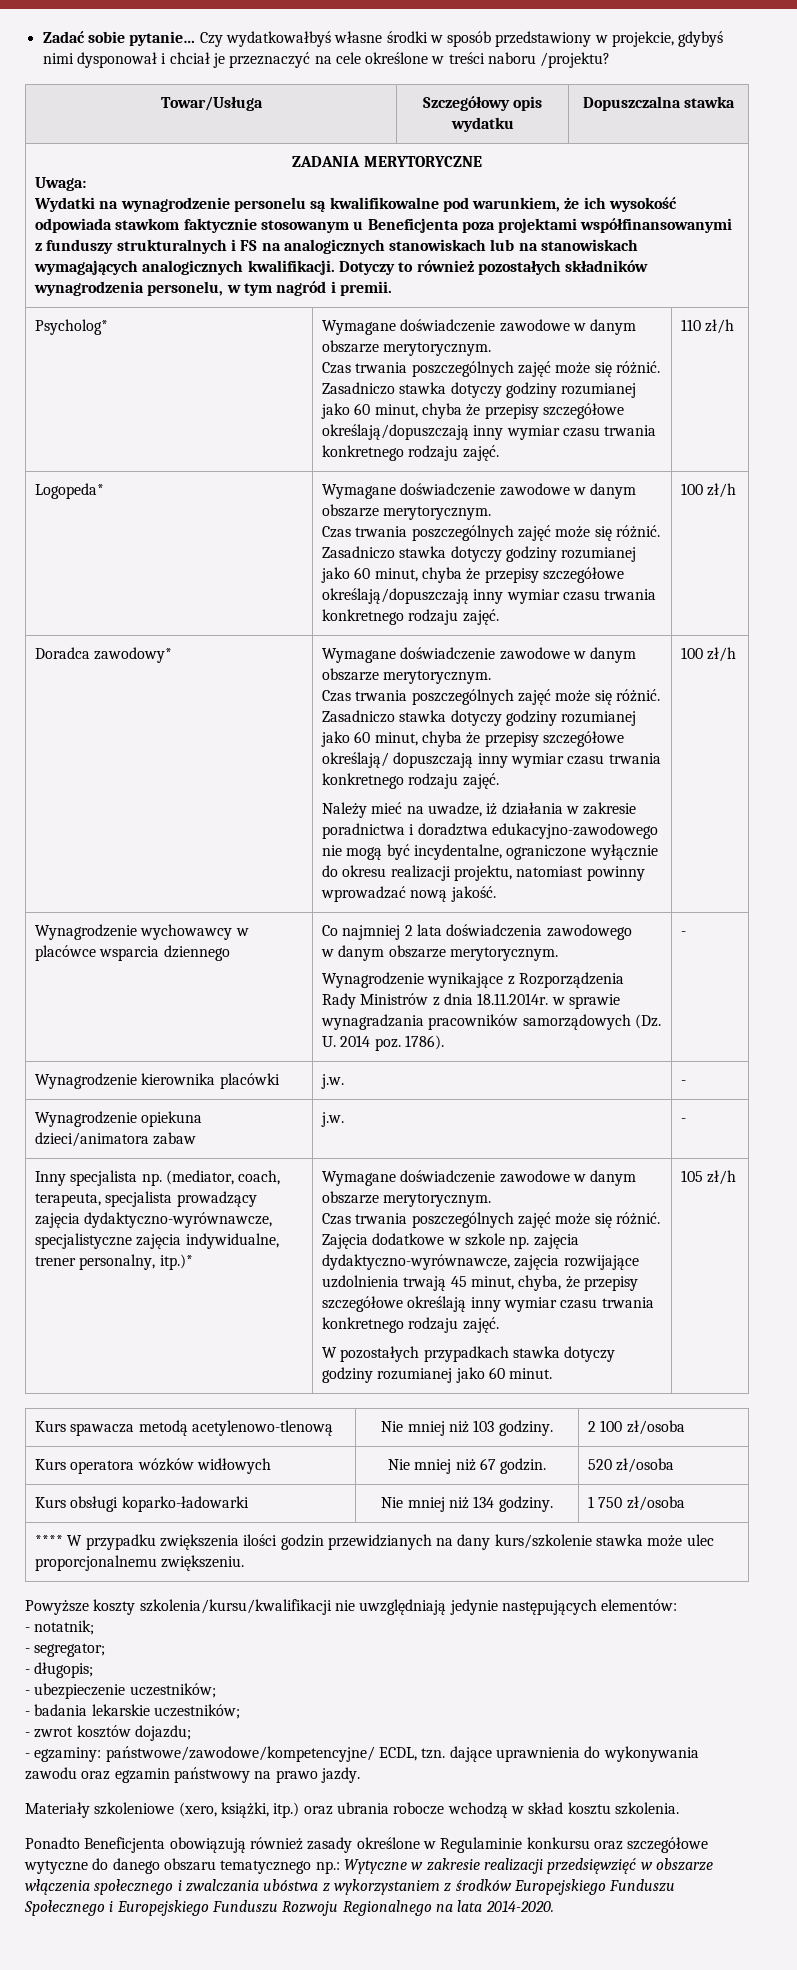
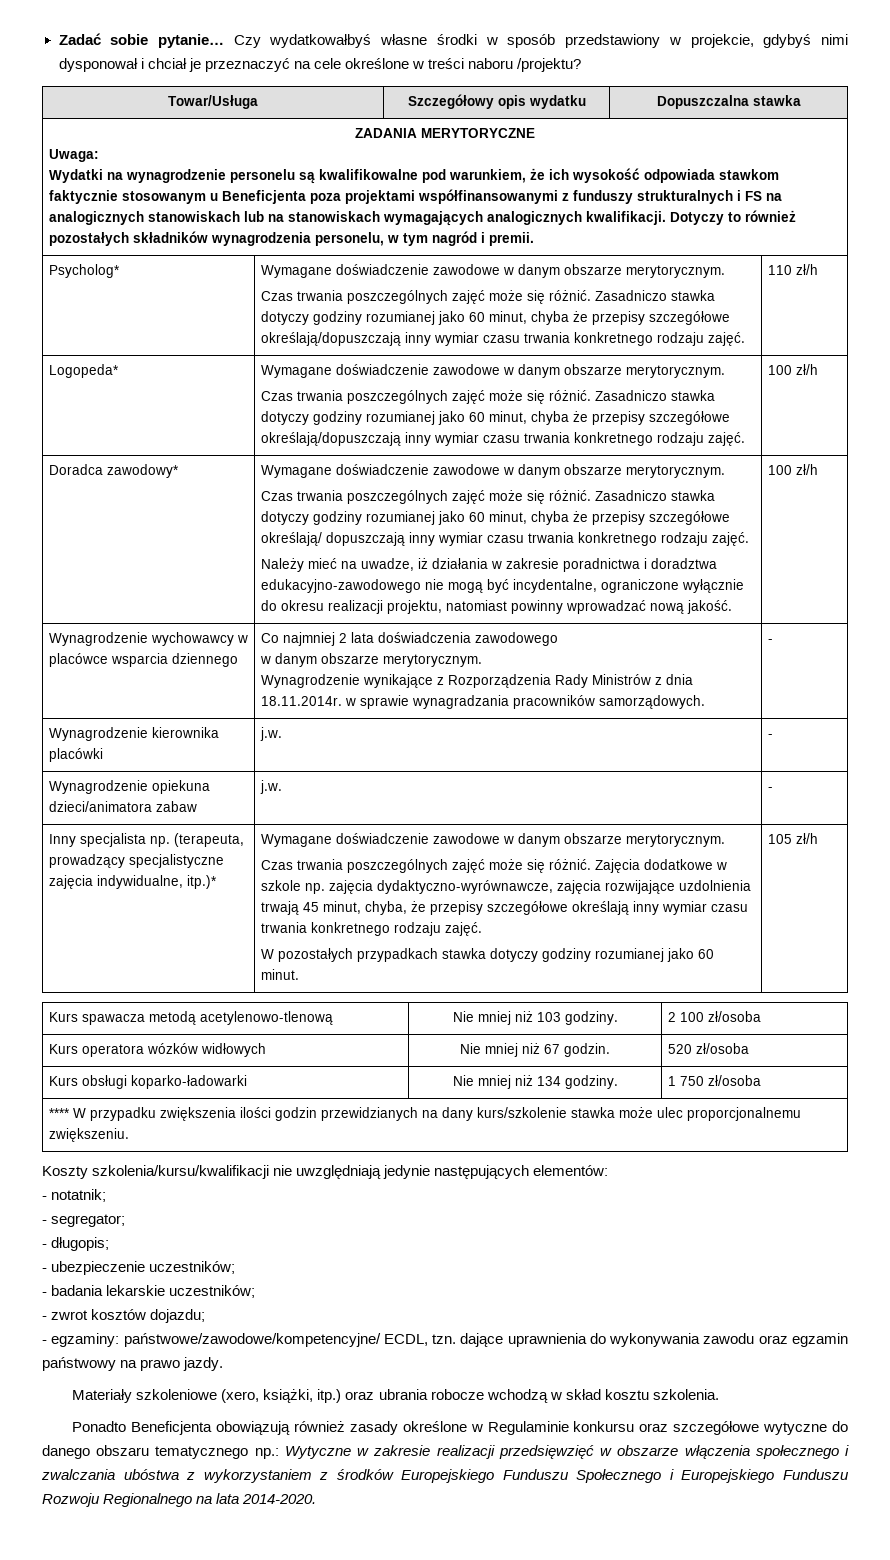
  Wynagrodzenie wychowawcy w placówce wsparcia dziennego | Co najmniej 2 lata doświadczenia zawodowego
  w danym obszarze merytorycznym.
- Wynagrodzenie wynikające z Rozporządzenia Rady Ministrów z dnia 18.11.2014r. w sprawie wynagradzania pracowników samorządowych (Dz. U. 2014 poz. 1786). | -
+ Wynagrodzenie wynikające z Rozporządzenia Rady Ministrów z dnia 18.11.2014r. w sprawie wynagradzania pracowników samorządowych. | -
- Inny specjalista np. (mediator, coach, terapeuta, specjalista prowadzący zajęcia dydaktyczno-wyrównawcze, specjalistyczne zajęcia indywidualne, trener personalny, itp.)*
+ Inny specjalista np. (terapeuta, prowadzący specjalistyczne zajęcia indywidualne, itp.)*
- Powyższe koszty szkolenia/kursu/kwalifikacji nie uwzględniają jedynie następujących elementów:
+ Koszty szkolenia/kursu/kwalifikacji nie uwzględniają jedynie następujących elementów:

